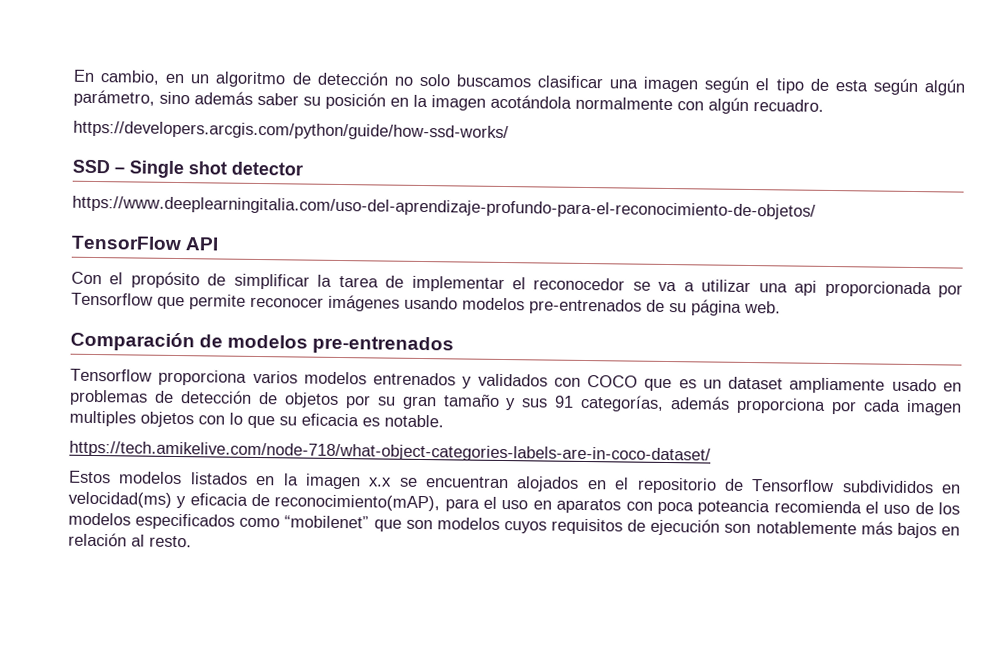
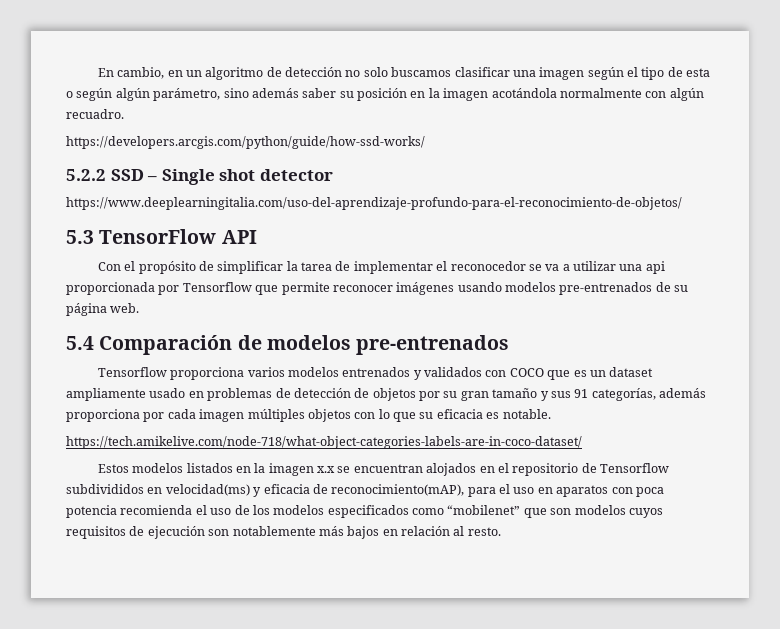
- En cambio, en un algoritmo de detección no solo buscamos clasificar una imagen según el tipo de esta según algún parámetro, sino además saber su posición en la imagen acotándola normalmente con algún recuadro.
+ En cambio, en un algoritmo de detección no solo buscamos clasificar una imagen según el tipo de esta o según algún parámetro, sino además saber su posición en la imagen acotándola normalmente con algún recuadro.
- SSD – Single shot detector
+ 5.2.2 SSD – Single shot detector
- TensorFlow API
+ 5.3 TensorFlow API
- Comparación de modelos pre-entrenados
+ 5.4 Comparación de modelos pre-entrenados
- Tensorflow proporciona varios modelos entrenados y validados con COCO que es un dataset ampliamente usado en problemas de detección de objetos por su gran tamaño y sus 91 categorías, además proporciona por cada imagen multiples objetos con lo que su eficacia es notable.
+ Tensorflow proporciona varios modelos entrenados y validados con COCO que es un dataset ampliamente usado en problemas de detección de objetos por su gran tamaño y sus 91 categorías, además proporciona por cada imagen múltiples objetos con lo que su eficacia es notable.
- Estos modelos listados en la imagen x.x se encuentran alojados en el repositorio de Tensorflow subdivididos en velocidad(ms) y eficacia de reconocimiento(mAP), para el uso en aparatos con poca poteancia recomienda el uso de los modelos especificados como “mobilenet” que son modelos cuyos requisitos de ejecución son notablemente más bajos en relación al resto.
+ Estos modelos listados en la imagen x.x se encuentran alojados en el repositorio de Tensorflow subdivididos en velocidad(ms) y eficacia de reconocimiento(mAP), para el uso en aparatos con poca potencia recomienda el uso de los modelos especificados como “mobilenet” que son modelos cuyos requisitos de ejecución son notablemente más bajos en relación al resto.

